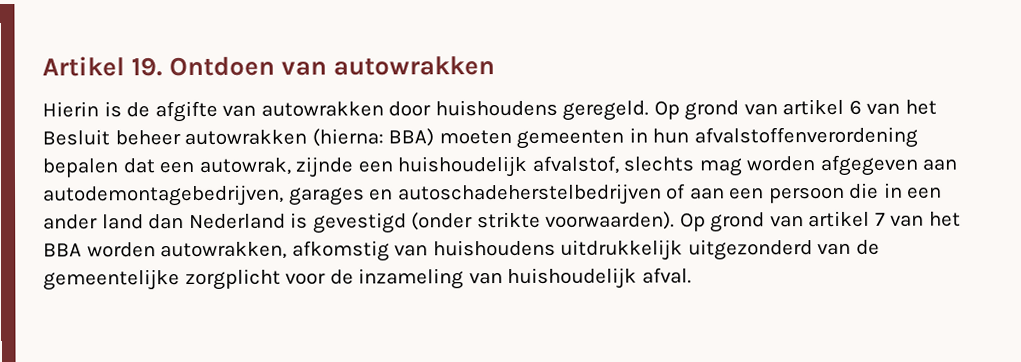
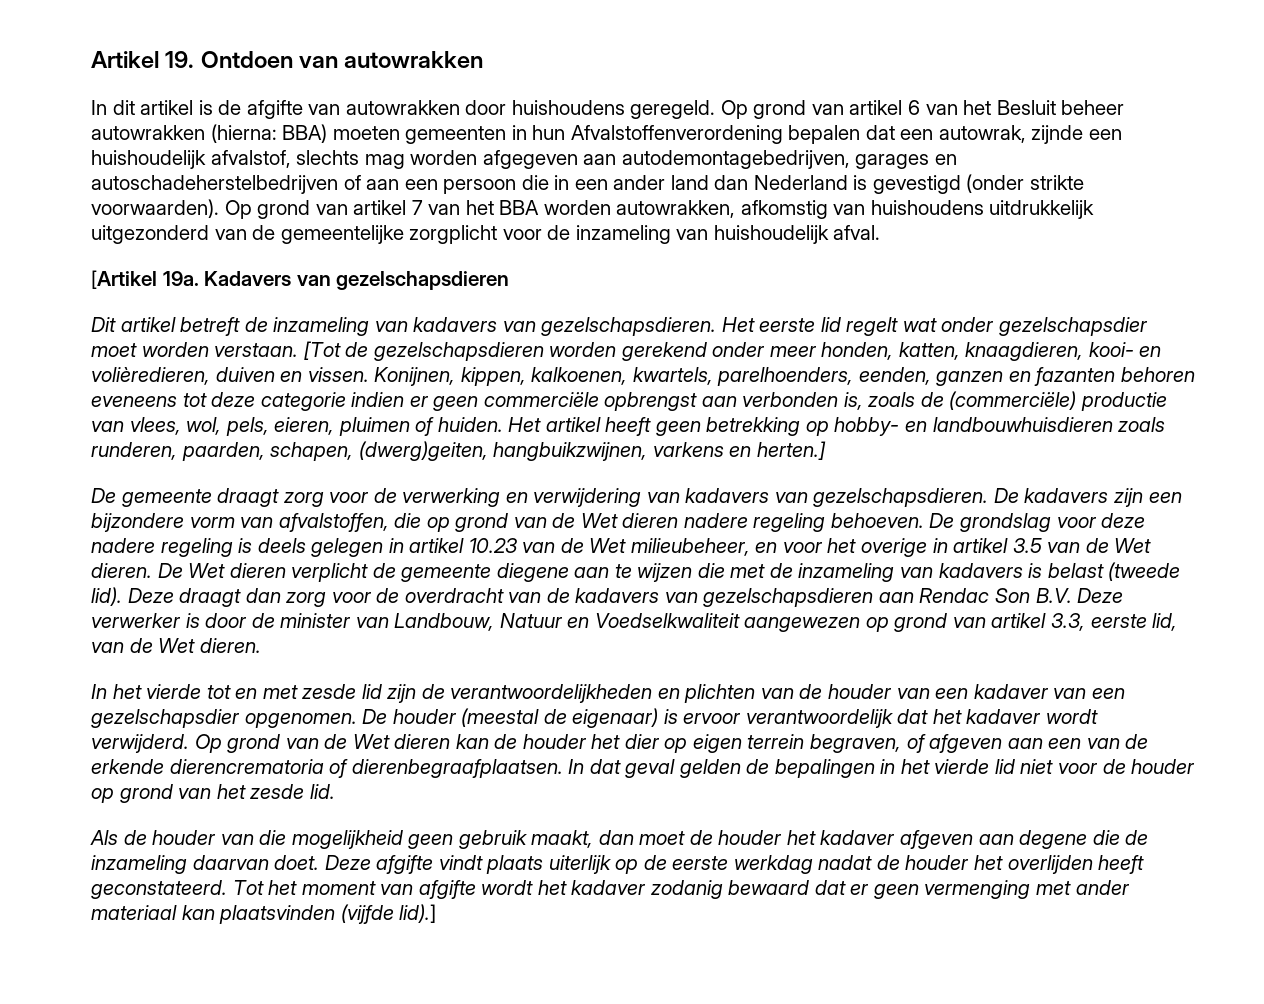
- Hierin is de afgifte van autowrakken door huishoudens geregeld.
+ In dit artikel is de afgifte van autowrakken door huishoudens geregeld.
- Op grond van artikel 6 van het Besluit beheer autowrakken (hierna: BBA) moeten gemeenten in hun afvalstoffenverordening bepalen dat een autowrak, zijnde een huishoudelijk afvalstof, slechts mag worden afgegeven aan autodemontagebedrijven, garages en autoschadeherstelbedrijven of aan een persoon die in een ander land dan Nederland is gevestigd (onder strikte voorwaarden).
+ Op grond van artikel 6 van het Besluit beheer autowrakken (hierna: BBA) moeten gemeenten in hun Afvalstoffenverordening bepalen dat een autowrak, zijnde een huishoudelijk afvalstof, slechts mag worden afgegeven aan autodemontagebedrijven, garages en autoschadeherstelbedrijven of aan een persoon die in een ander land dan Nederland is gevestigd (onder strikte voorwaarden).
+ [Artikel 19a. Kadavers van gezelschapsdieren
+ Dit artikel betreft de inzameling van kadavers van gezelschapsdieren. Het eerste lid regelt wat onder gezelschapsdier moet worden verstaan. [Tot de gezelschapsdieren worden gerekend onder meer honden, katten, knaagdieren, kooi- en volièredieren, duiven en vissen. Konijnen, kippen, kalkoenen, kwartels, parelhoenders, eenden, ganzen en fazanten behoren eveneens tot deze categorie indien er geen commerciële opbrengst aan verbonden is, zoals de (commerciële) productie van vlees, wol, pels, eieren, pluimen of huiden. Het artikel heeft geen betrekking op hobby- en landbouwhuisdieren zoals runderen, paarden, schapen, (dwerg)geiten, hangbuikzwijnen, varkens en herten.]
+ De gemeente draagt zorg voor de verwerking en verwijdering van kadavers van gezelschapsdieren. De kadavers zijn een bijzondere vorm van afvalstoffen, die op grond van de Wet dieren nadere regeling behoeven. De grondslag voor deze nadere regeling is deels gelegen in artikel 10.23 van de Wet milieubeheer, en voor het overige in artikel 3.5 van de Wet dieren. De Wet dieren verplicht de gemeente diegene aan te wijzen die met de inzameling van kadavers is belast (tweede lid). Deze draagt dan zorg voor de overdracht van de kadavers van gezelschapsdieren aan Rendac Son B.V. Deze verwerker is door de minister van Landbouw, Natuur en Voedselkwaliteit aangewezen op grond van artikel 3.3, eerste lid, van de Wet dieren.
+ In het vierde tot en met zesde lid zijn de verantwoordelijkheden en plichten van de houder van een kadaver van een gezelschapsdier opgenomen. De houder (meestal de eigenaar) is ervoor verantwoordelijk dat het kadaver wordt verwijderd. Op grond van de Wet dieren kan de houder het dier op eigen terrein begraven, of afgeven aan een van de erkende dierencrematoria of dierenbegraafplaatsen. In dat geval gelden de bepalingen in het vierde lid niet voor de houder op grond van het zesde lid.
+ Als de houder van die mogelijkheid geen gebruik maakt, dan moet de houder het kadaver afgeven aan degene die de inzameling daarvan doet. Deze afgifte vindt plaats uiterlijk op de eerste werkdag nadat de houder het overlijden heeft geconstateerd. Tot het moment van afgifte wordt het kadaver zodanig bewaard dat er geen vermenging met ander materiaal kan plaatsvinden (vijfde lid).]

